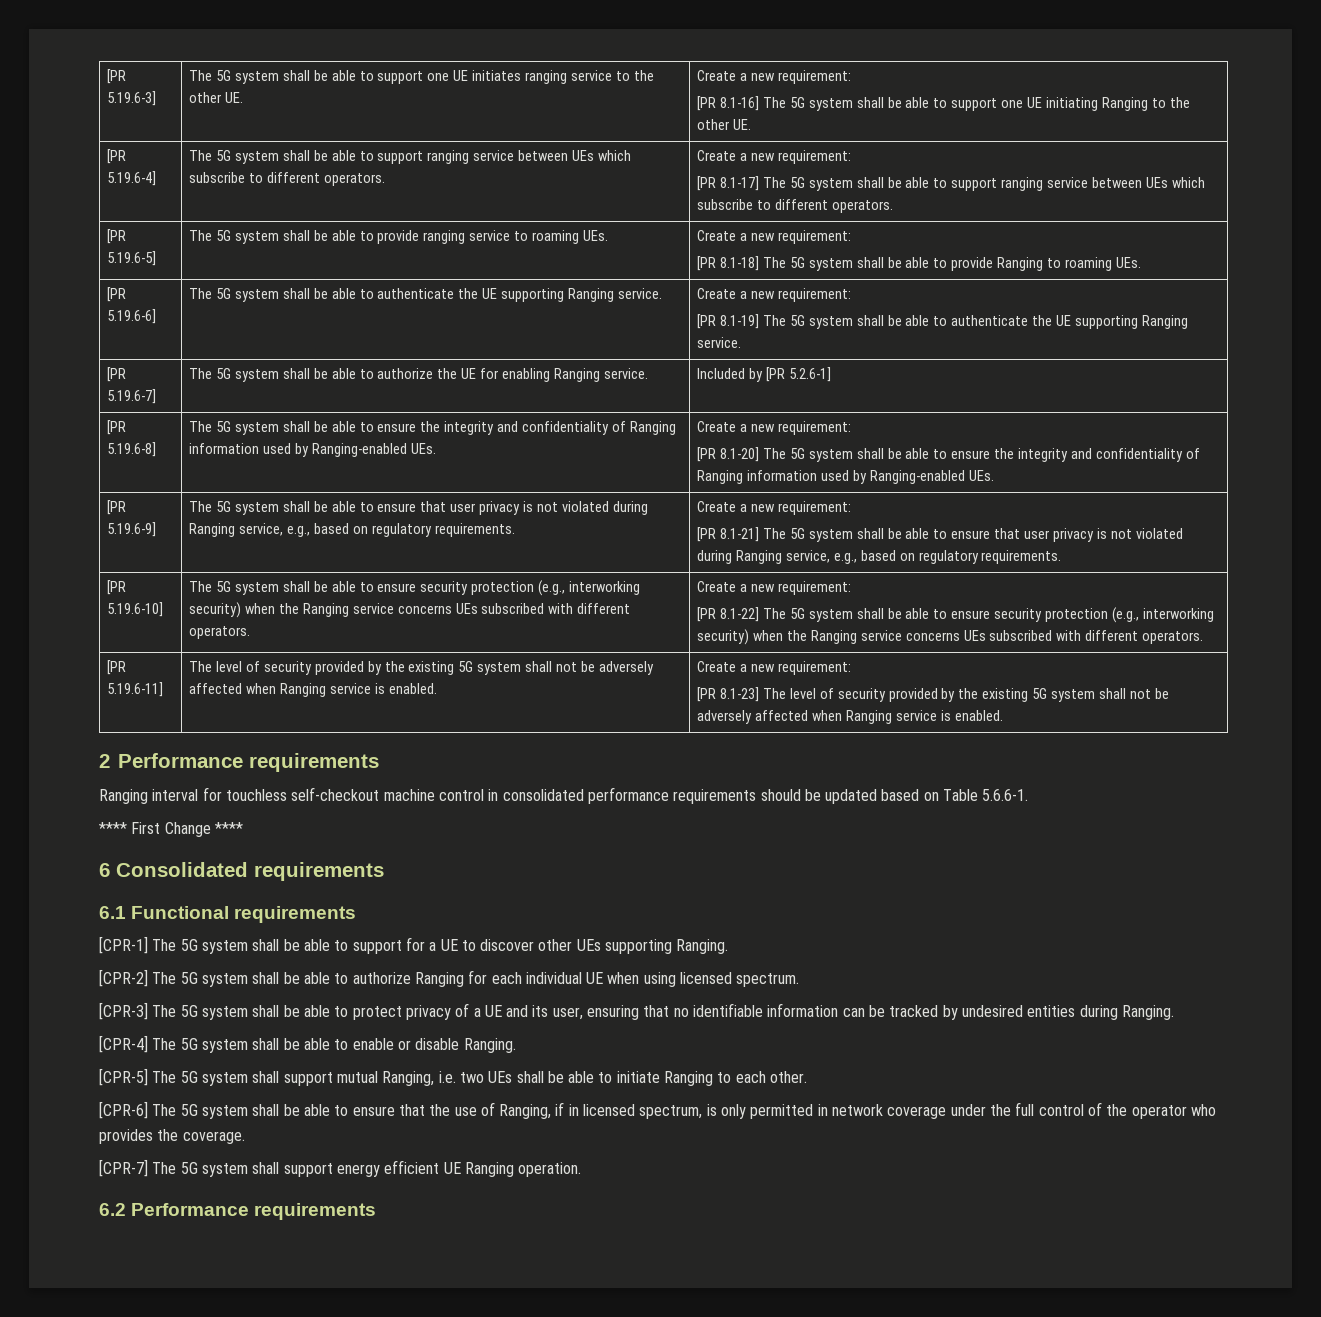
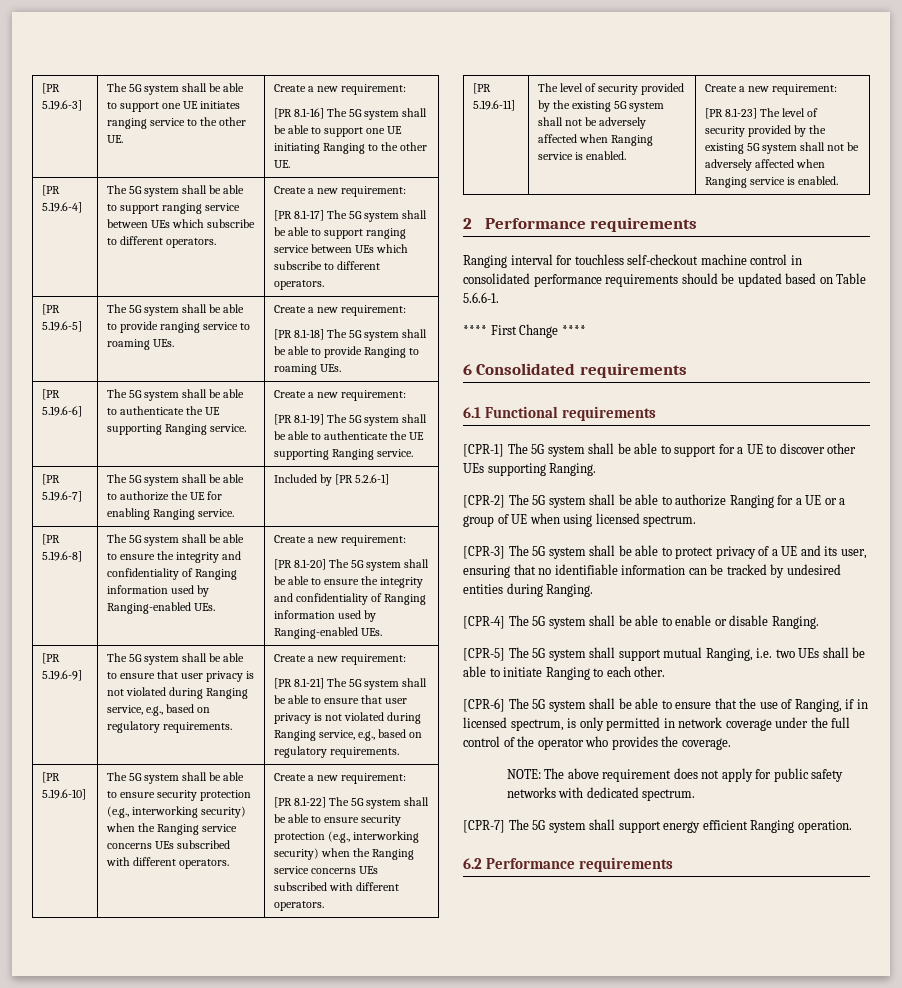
- [CPR-2] The 5G system shall be able to authorize Ranging for each individual UE when using licensed spectrum.
+ [CPR-2] The 5G system shall be able to authorize Ranging for a UE or a group of UE when using licensed spectrum.
+ NOTE: The above requirement does not apply for public safety networks with dedicated spectrum.
- [CPR-7] The 5G system shall support energy efficient UE Ranging operation.
+ [CPR-7] The 5G system shall support energy efficient Ranging operation.

